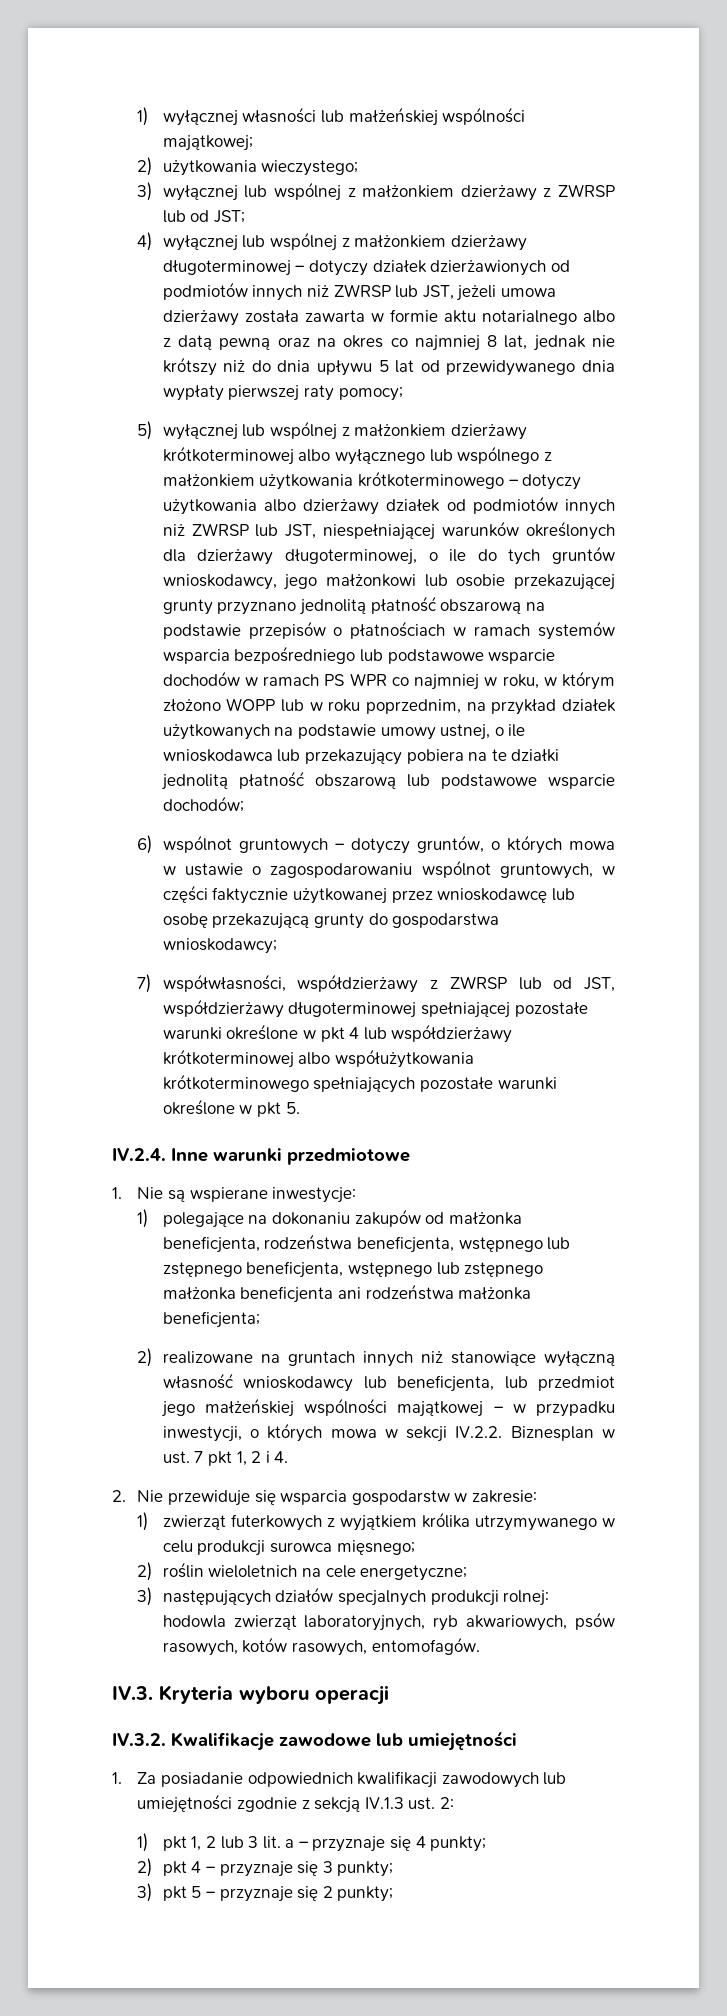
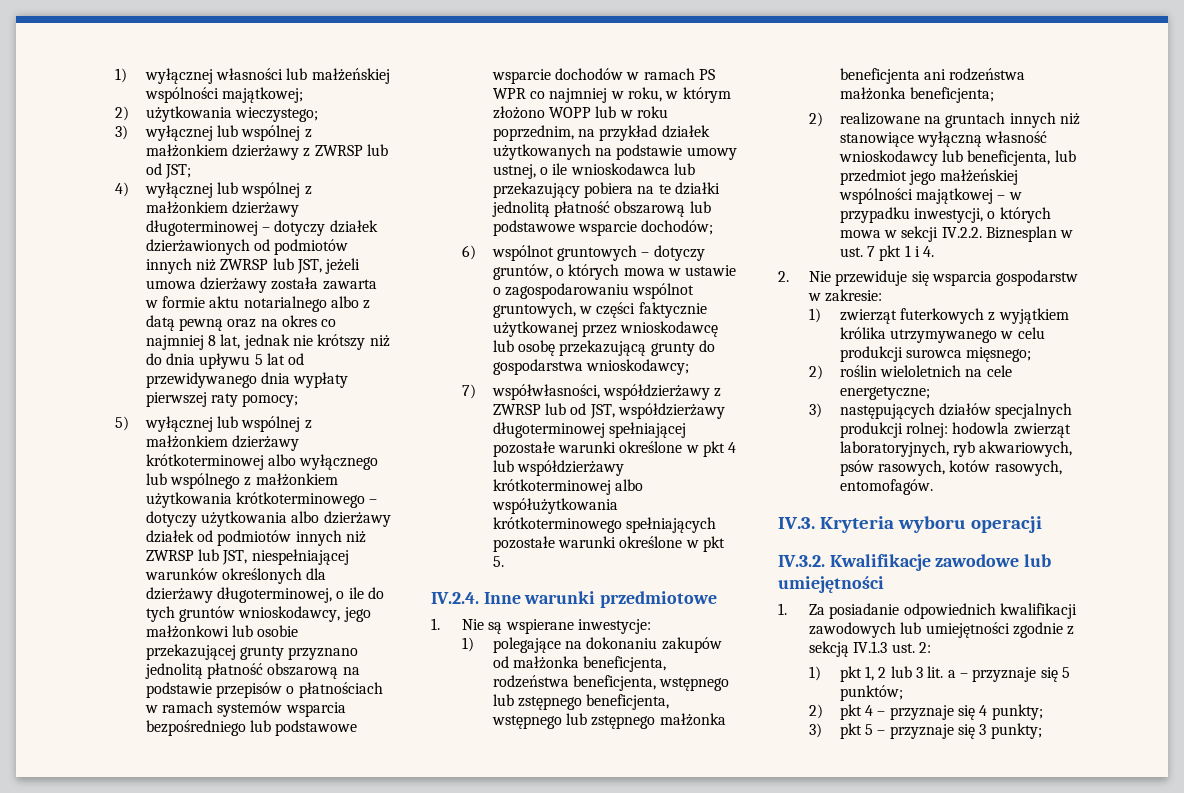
- 2) realizowane na gruntach innych niż stanowiące wyłączną własność wnioskodawcy lub beneficjenta, lub przedmiot jego małżeńskiej wspólności majątkowej – w przypadku inwestycji, o których mowa w sekcji IV.2.2. Biznesplan w ust. 7 pkt 1, 2 i 4.
+ 2) realizowane na gruntach innych niż stanowiące wyłączną własność wnioskodawcy lub beneficjenta, lub przedmiot jego małżeńskiej wspólności majątkowej – w przypadku inwestycji, o których mowa w sekcji IV.2.2. Biznesplan w ust. 7 pkt 1 i 4.
- 1) pkt 1, 2 lub 3 lit. a – przyznaje się 4 punkty;
+ 1) pkt 1, 2 lub 3 lit. a – przyznaje się 5 punktów;
- 2) pkt 4 – przyznaje się 3 punkty;
+ 2) pkt 4 – przyznaje się 4 punkty;
- 3) pkt 5 – przyznaje się 2 punkty;
+ 3) pkt 5 – przyznaje się 3 punkty;

